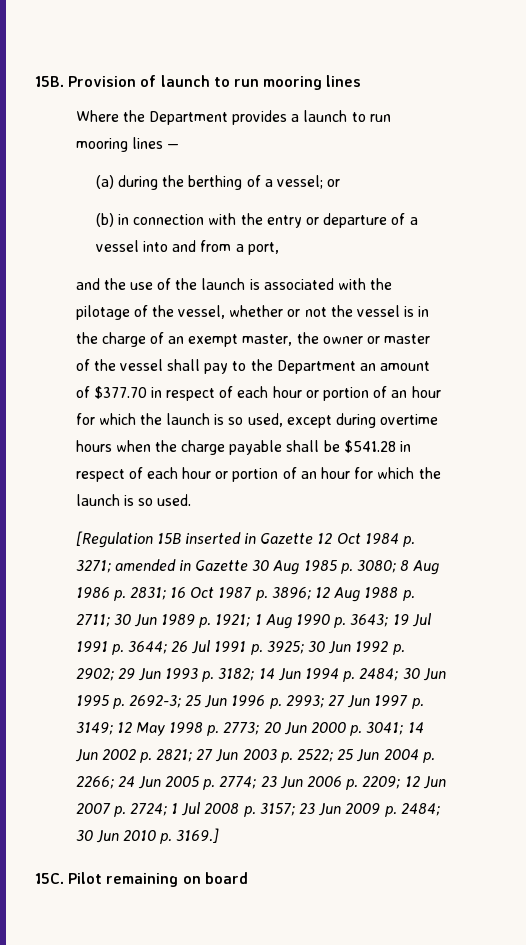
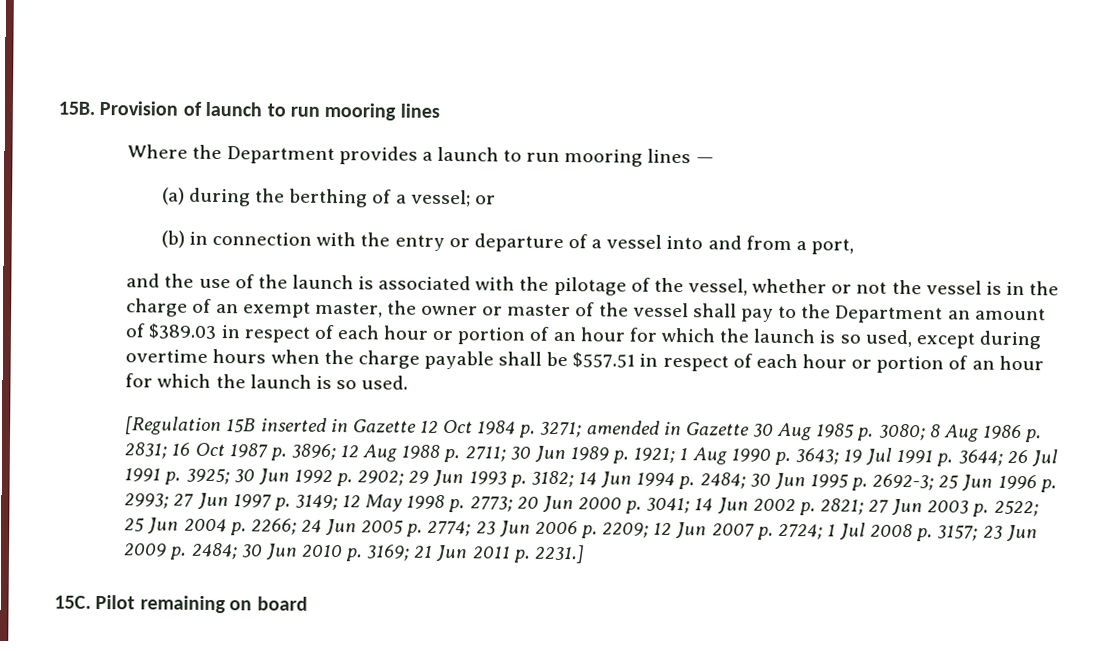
- and the use of the launch is associated with the pilotage of the vessel, whether or not the vessel is in the charge of an exempt master, the owner or master of the vessel shall pay to the Department an amount of $377.70 in respect of each hour or portion of an hour for which the launch is so used, except during overtime hours when the charge payable shall be $541.28 in respect of each hour or portion of an hour for which the launch is so used.
+ and the use of the launch is associated with the pilotage of the vessel, whether or not the vessel is in the charge of an exempt master, the owner or master of the vessel shall pay to the Department an amount of $389.03 in respect of each hour or portion of an hour for which the launch is so used, except during overtime hours when the charge payable shall be $557.51 in respect of each hour or portion of an hour for which the launch is so used.
- 30 Jun 2010 p. 3169.]
+ 30 Jun 2010 p. 3169; 21 Jun 2011 p. 2231.]

